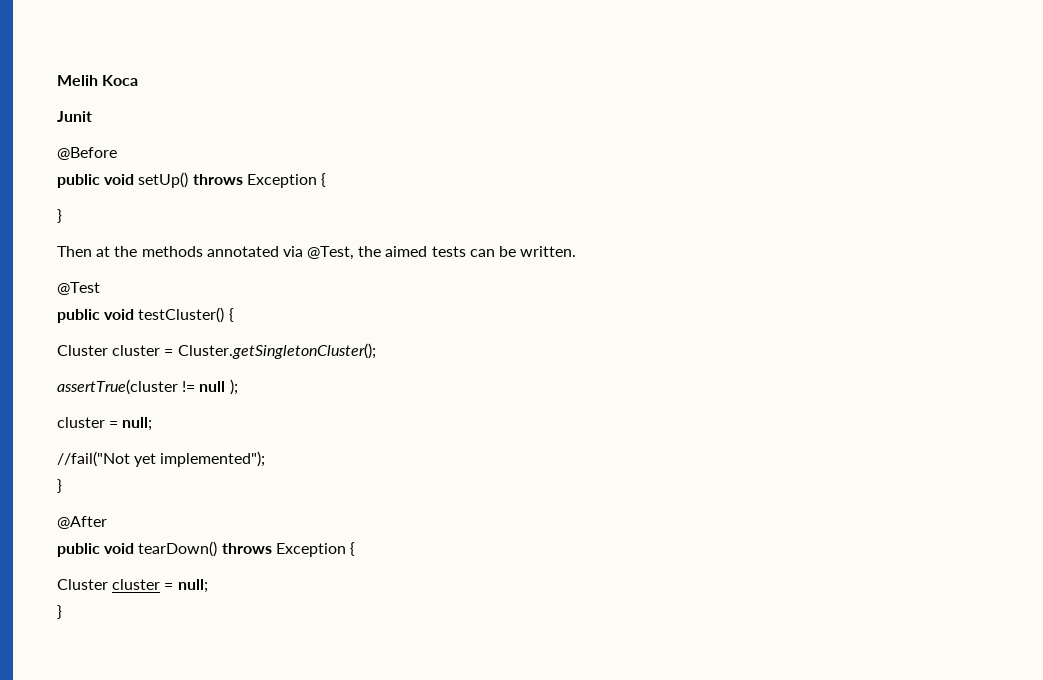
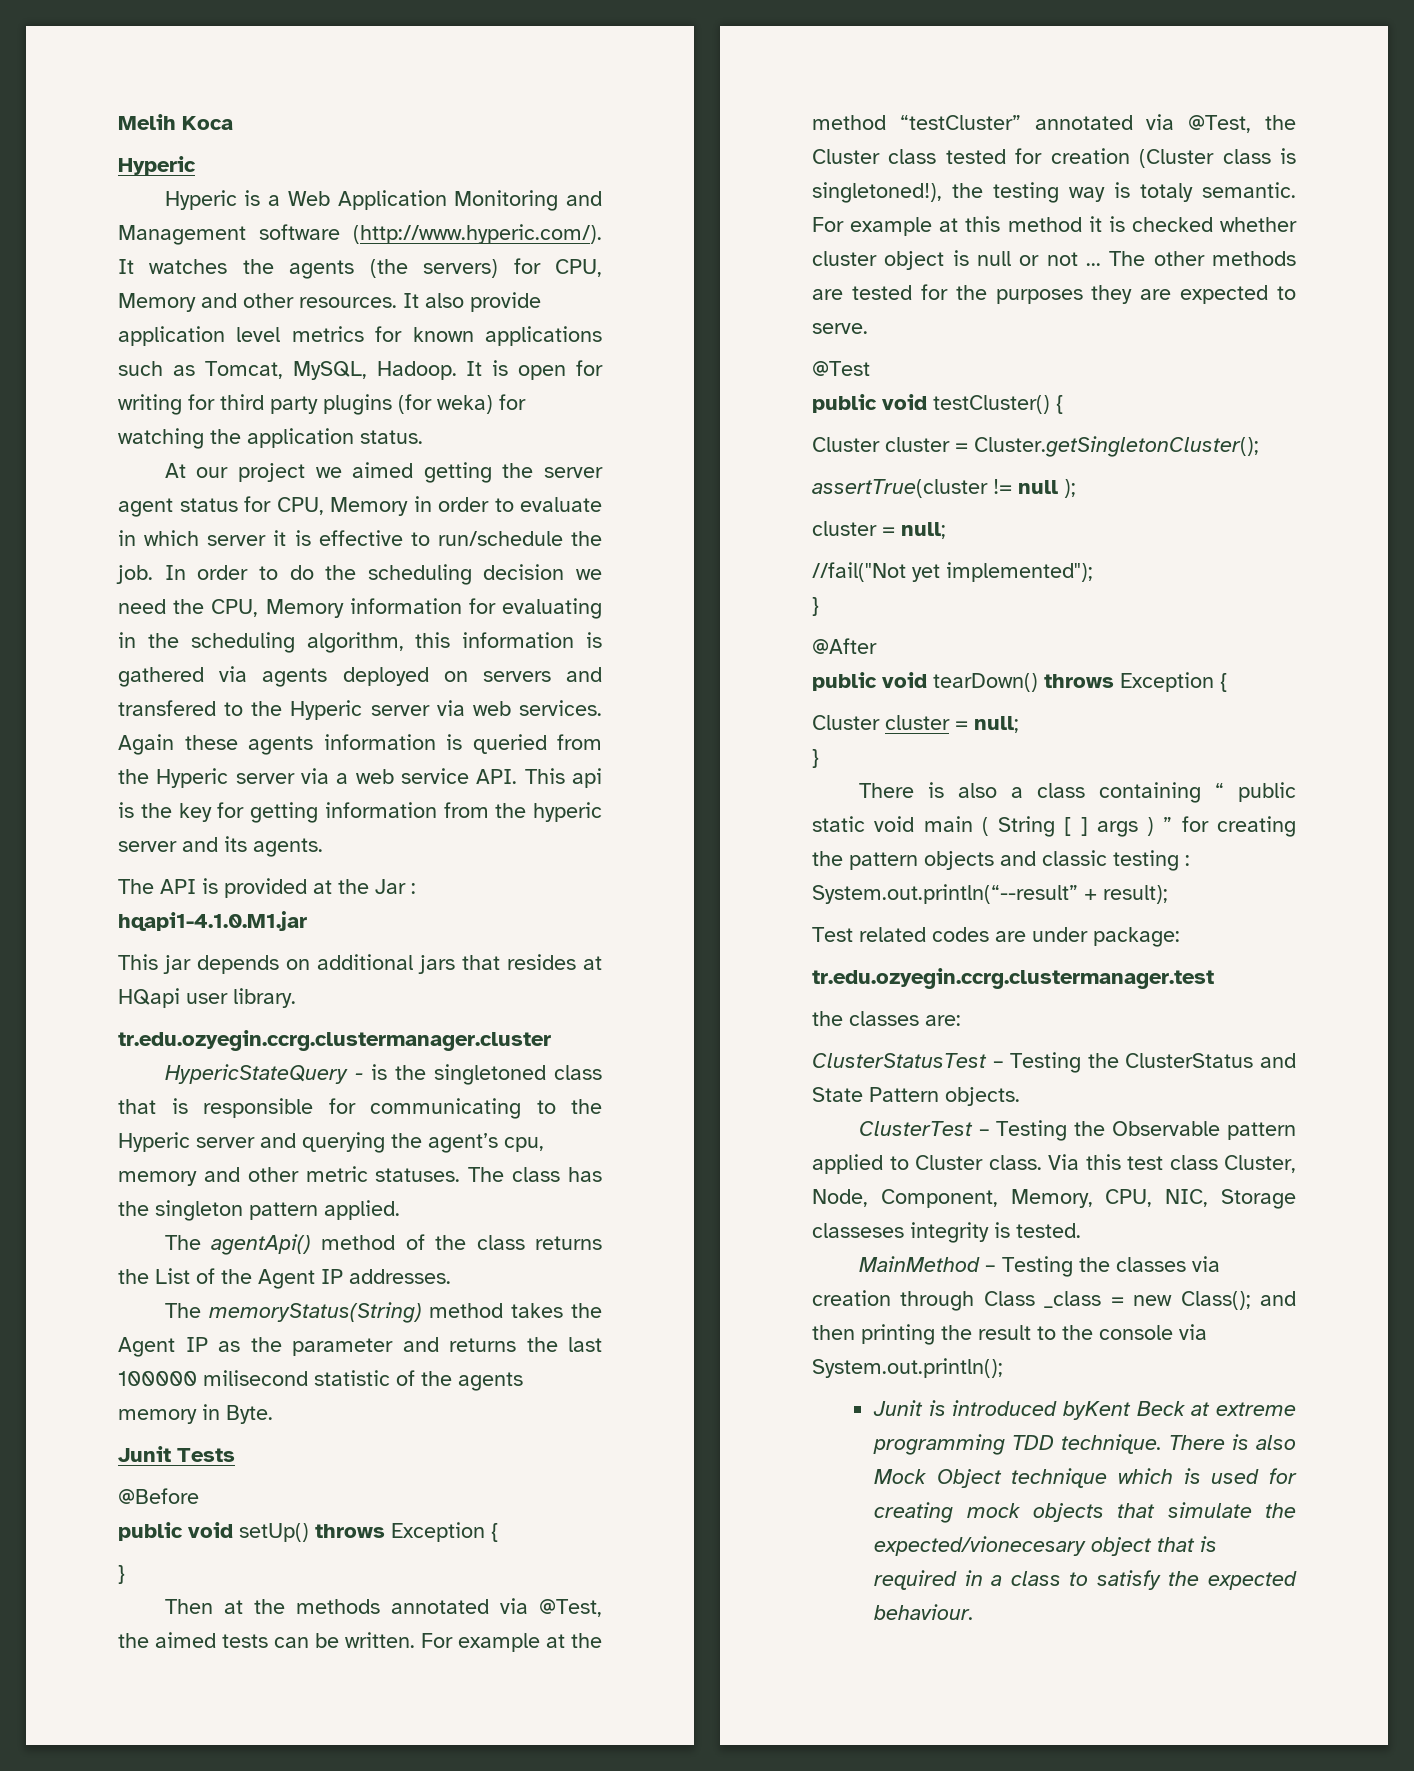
  Melih Koca
- Junit
+ Hyperic
+ Hyperic is a Web Application Monitoring and Management software (http://www.hyperic.com/). It watches the agents (the servers) for CPU, Memory and other resources. It also provide application level metrics for known applications such as Tomcat, MySQL, Hadoop. It is open for writing for third party plugins (for weka) for watching the application status.
+ At our project we aimed getting the server agent status for CPU, Memory in order to evaluate in which server it is effective to run/schedule the job. In order to do the scheduling decision we need the CPU, Memory information for evaluating in the scheduling algorithm, this information is gathered via agents deployed on servers and transfered to the Hyperic server via web services. Again these agents information is queried from the Hyperic server via a web service API. This api is the key for getting information from the hyperic server and its agents.
+ The API is provided at the Jar : hqapi1-4.1.0.M1.jar
+ This jar depends on additional jars that resides at HQapi user library.
+ tr.edu.ozyegin.ccrg.clustermanager.cluster
+ HypericStateQuery - is the singletoned class that is responsible for communicating to the Hyperic server and querying the agent’s cpu, memory and other metric statuses. The class has the singleton pattern applied.
+ The agentApi() method of the class returns the List of the Agent IP addresses.
+ The memoryStatus(String) method takes the Agent IP as the parameter and returns the last 100000 milisecond statistic of the agents memory in Byte.
+ Junit Tests
+ For example at the method “testCluster” annotated via @Test, the Cluster class tested for creation (Cluster class is singletoned!), the testing way is totaly semantic. For example at this method it is checked whether cluster object is null or not ... The other methods are tested for the purposes they are expected to serve.
+ There is also a class containing “ public static void main ( String [ ] args ) ” for creating the pattern objects and classic testing : System.out.println(“--result” + result);
+ Test related codes are under package:
+ tr.edu.ozyegin.ccrg.clustermanager.test
+ the classes are:
+ ClusterStatusTest – Testing the ClusterStatus and State Pattern objects.
+ ClusterTest – Testing the Observable pattern applied to Cluster class. Via this test class Cluster, Node, Component, Memory, CPU, NIC, Storage classeses integrity is tested.
+ MainMethod – Testing the classes via creation through Class _class = new Class(); and then printing the result to the console via System.out.println();
+ Junit is introduced byKent Beck at extreme programming TDD technique. There is also Mock Object technique which is used for creating mock objects that simulate the expected/vionecesary object that is required in a class to satisfy the expected behaviour.

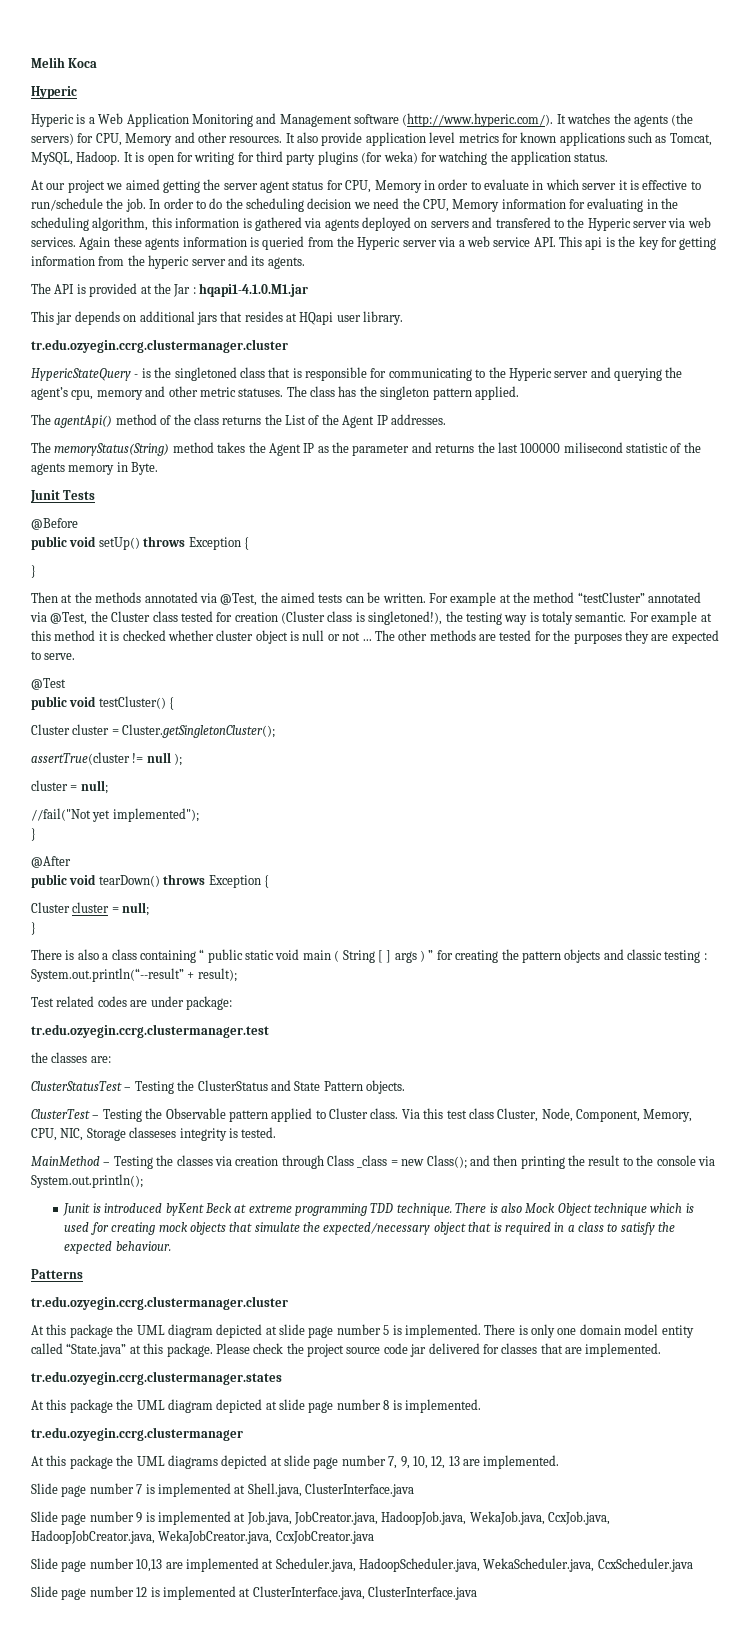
- There is also Mock Object technique which is used for creating mock objects that simulate the expected/vionecesary object that is required in a class to satisfy the expected behaviour.
+ There is also Mock Object technique which is used for creating mock objects that simulate the expected/necessary object that is required in a class to satisfy the expected behaviour.
+ Patterns
+ tr.edu.ozyegin.ccrg.clustermanager.cluster
+ At this package the UML diagram depicted at slide page number 5 is implemented. There is only one domain model entity called “State.java” at this package. Please check the project source code jar delivered for classes that are implemented.
+ tr.edu.ozyegin.ccrg.clustermanager.states
+ At this package the UML diagram depicted at slide page number 8 is implemented.
+ tr.edu.ozyegin.ccrg.clustermanager
+ At this package the UML diagrams depicted at slide page number 7, 9, 10, 12, 13 are implemented.
+ Slide page number 7 is implemented at Shell.java, ClusterInterface.java
+ Slide page number 9 is implemented at Job.java, JobCreator.java, HadoopJob.java, WekaJob.java, CcxJob.java, HadoopJobCreator.java, WekaJobCreator.java, CcxJobCreator.java
+ Slide page number 10,13 are implemented at Scheduler.java, HadoopScheduler.java, WekaScheduler.java, CcxScheduler.java
+ Slide page number 12 is implemented at ClusterInterface.java, ClusterInterface.java

